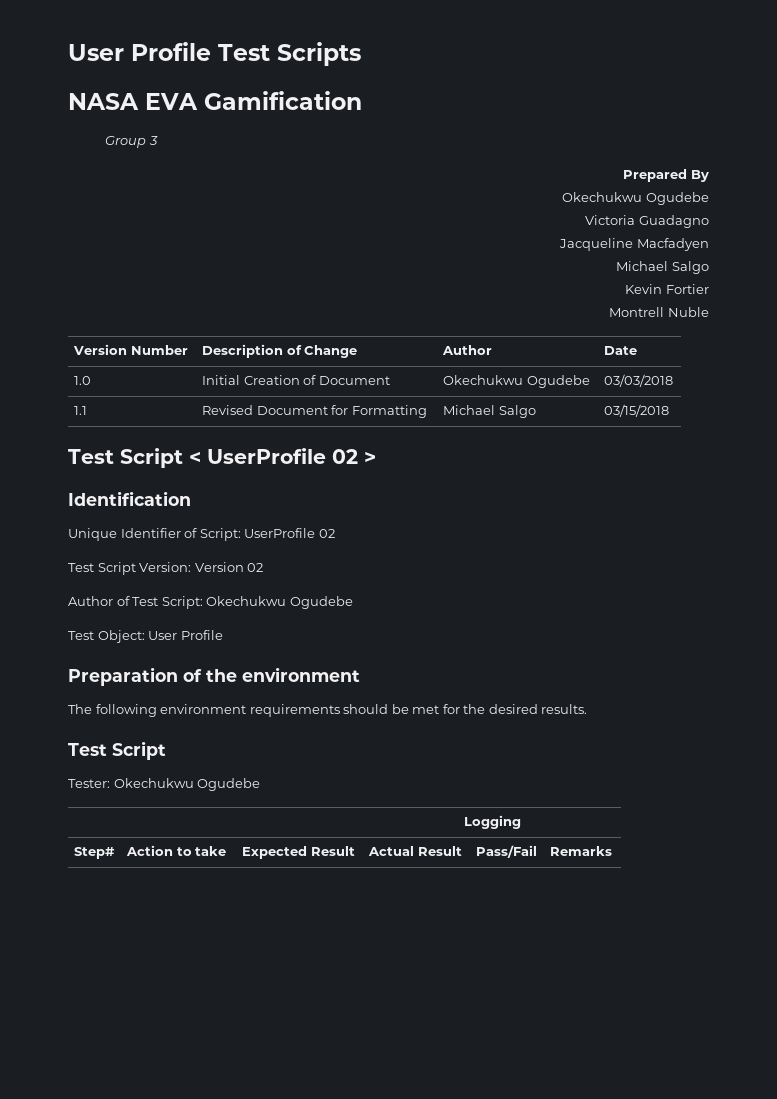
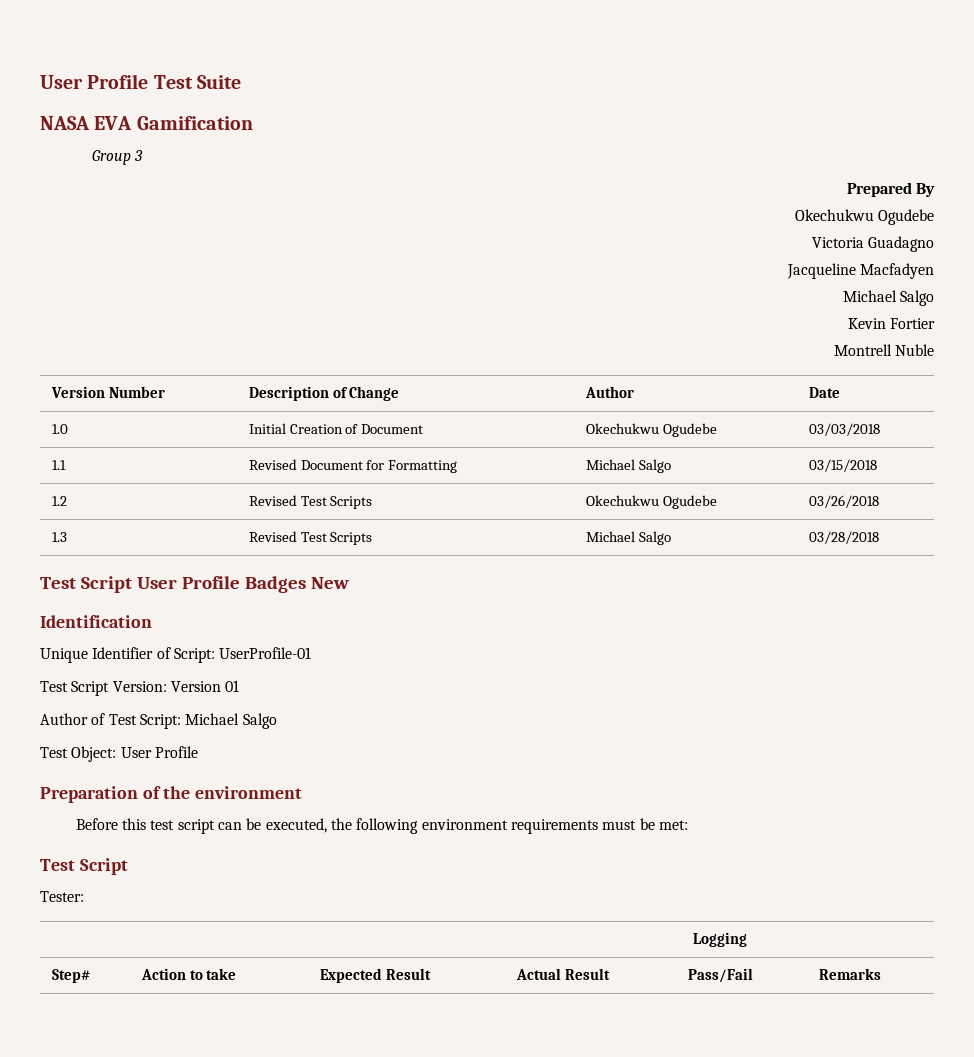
- User Profile Test Scripts
+ User Profile Test Suite
- Test Script < UserProfile 02 >
+ 1.2 | Revised Test Scripts | Okechukwu Ogudebe | 03/26/2018
+ 1.3 | Revised Test Scripts | Michael Salgo | 03/28/2018
+ Test Script User Profile Badges New
- Unique Identifier of Script: UserProfile 02
+ Unique Identifier of Script: UserProfile-01
- Test Script Version: Version 02
+ Test Script Version: Version 01
- Author of Test Script: Okechukwu Ogudebe
+ Author of Test Script: Michael Salgo
- The following environment requirements should be met for the desired results.
+ Before this test script can be executed, the following environment requirements must be met:
- Tester: Okechukwu Ogudebe
+ Tester:

